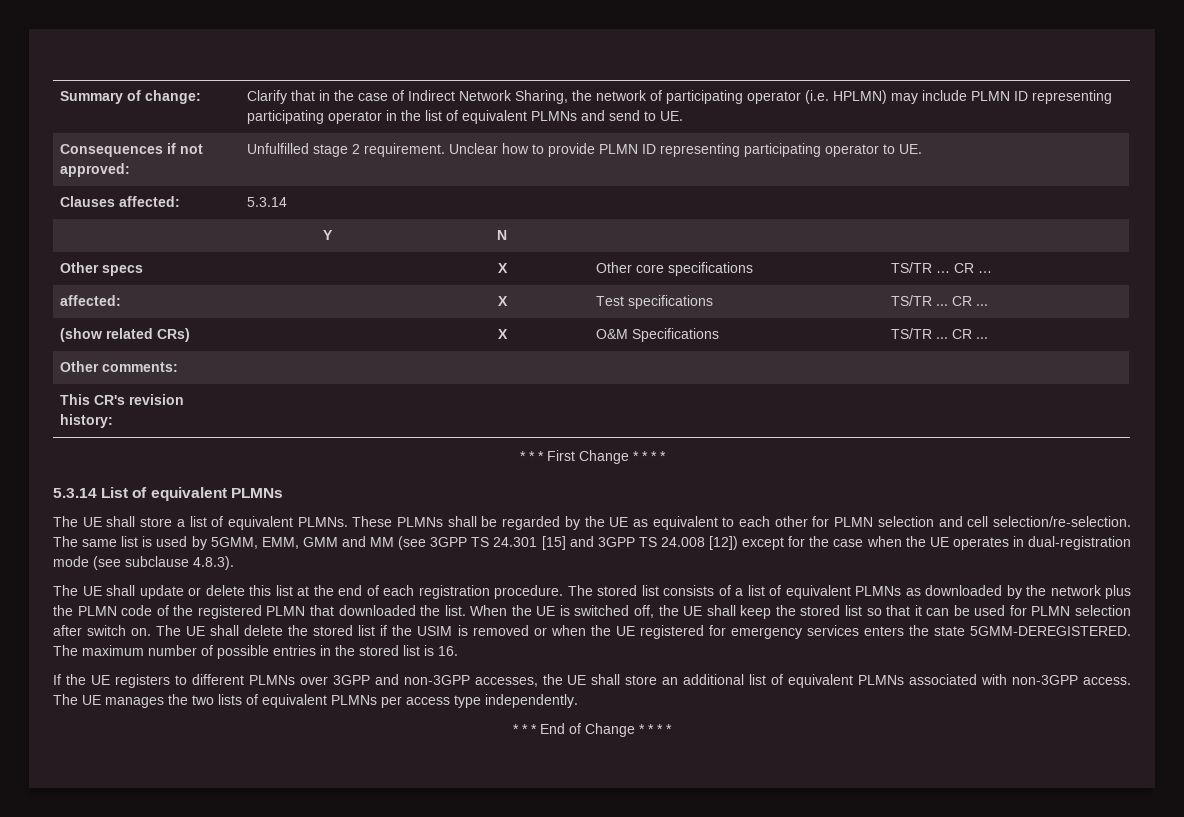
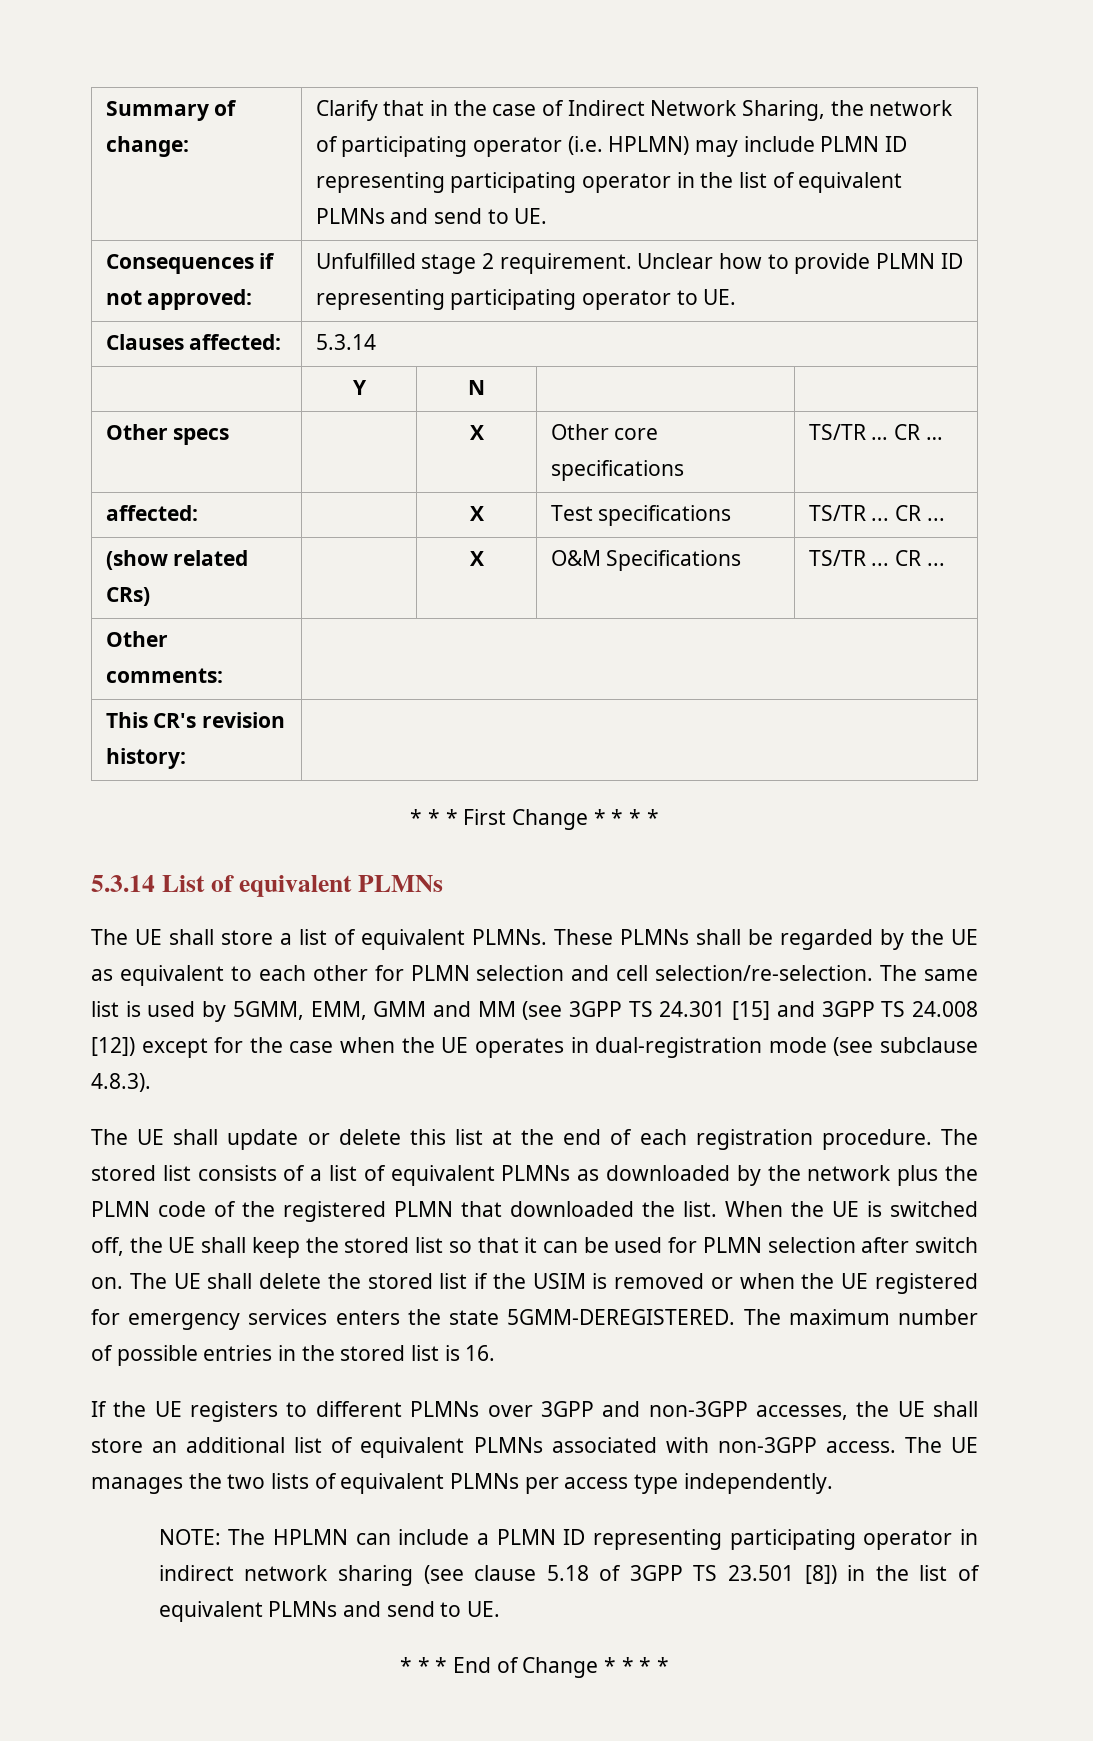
+ NOTE: The HPLMN can include a PLMN ID representing participating operator in indirect network sharing (see clause 5.18 of 3GPP TS 23.501 [8]) in the list of equivalent PLMNs and send to UE.

